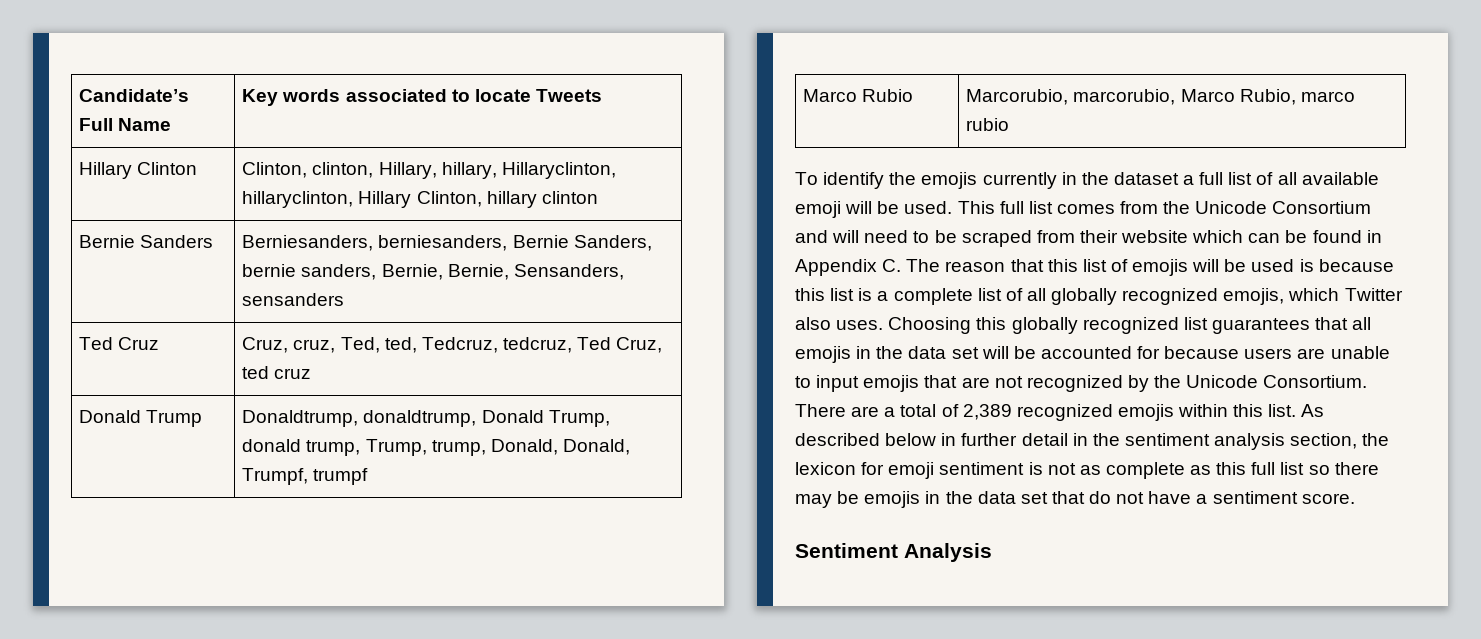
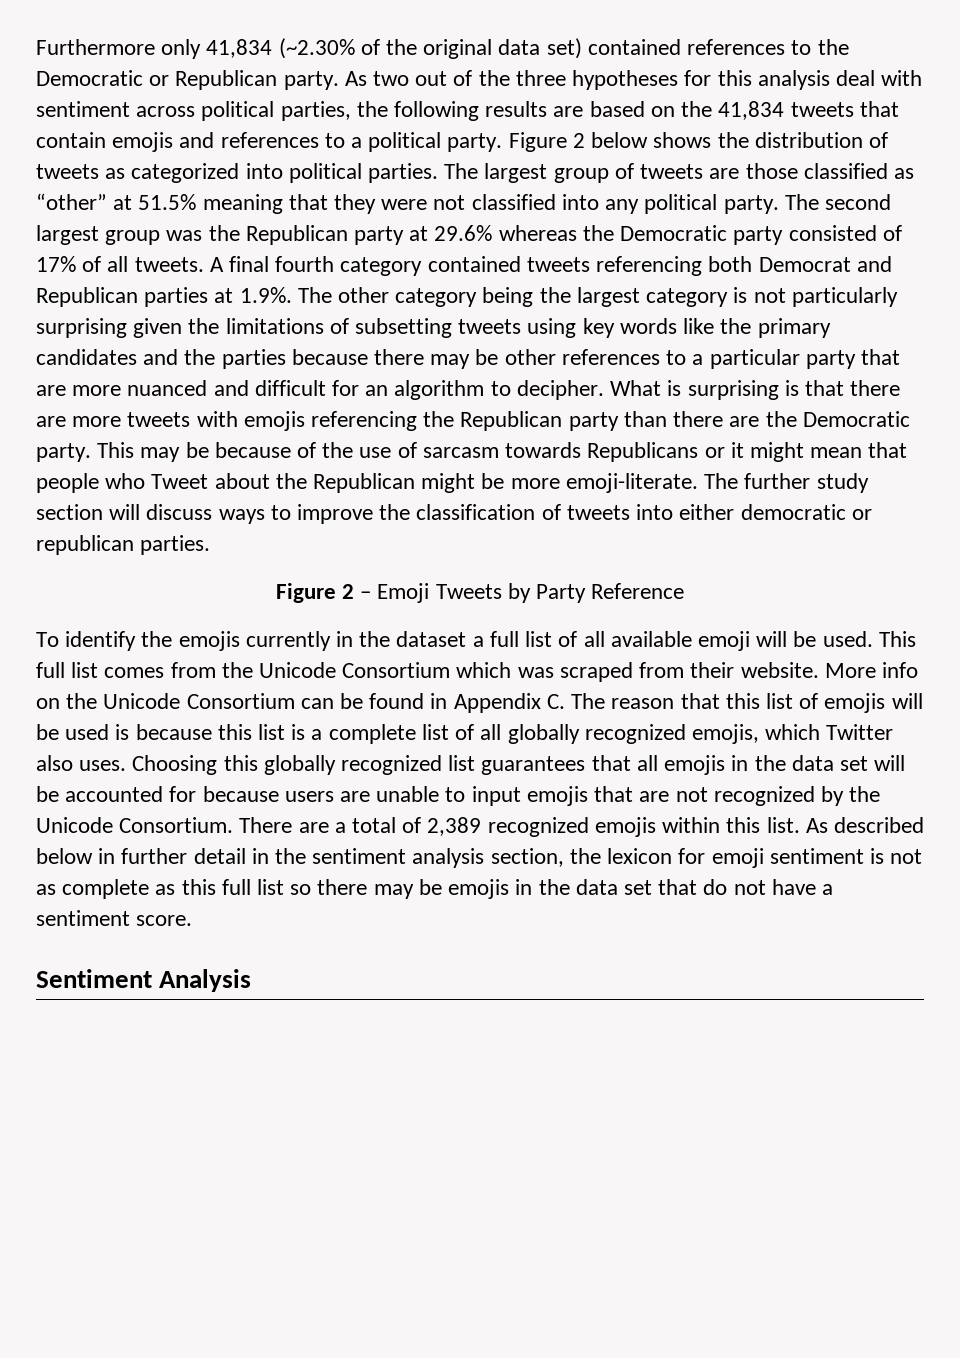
- Candidate’s Full Name | Key words associated to locate Tweets
- Hillary Clinton | Clinton, clinton, Hillary, hillary, Hillaryclinton, hillaryclinton, Hillary Clinton, hillary clinton
- Bernie Sanders | Berniesanders, berniesanders, Bernie Sanders, bernie sanders, Bernie, Bernie, Sensanders, sensanders
- Ted Cruz | Cruz, cruz, Ted, ted, Tedcruz, tedcruz, Ted Cruz, ted cruz
- Donald Trump | Donaldtrump, donaldtrump, Donald Trump, donald trump, Trump, trump, Donald, Donald, Trumpf, trumpf
- Marco Rubio | Marcorubio, marcorubio, Marco Rubio, marco rubio
+ Furthermore only 41,834 (~2.30% of the original data set) contained references to the Democratic or Republican party. As two out of the three hypotheses for this analysis deal with sentiment across political parties, the following results are based on the 41,834 tweets that contain emojis and references to a political party. Figure 2 below shows the distribution of tweets as categorized into political parties. The largest group of tweets are those classified as “other” at 51.5% meaning that they were not classified into any political party. The second largest group was the Republican party at 29.6% whereas the Democratic party consisted of 17% of all tweets. A final fourth category contained tweets referencing both Democrat and Republican parties at 1.9%. The other category being the largest category is not particularly surprising given the limitations of subsetting tweets using key words like the primary candidates and the parties because there may be other references to a particular party that are more nuanced and difficult for an algorithm to decipher. What is surprising is that there are more tweets with emojis referencing the Republican party than there are the Democratic party. This may be because of the use of sarcasm towards Republicans or it might mean that people who Tweet about the Republican might be more emoji-literate. The further study section will discuss ways to improve the classification of tweets into either democratic or republican parties.
+ Figure 2 – Emoji Tweets by Party Reference
- This full list comes from the Unicode Consortium and will need to be scraped from their website which can be found in Appendix C. The reason that this list of emojis will be used is because this list is a complete list of all globally recognized emojis, which Twitter also uses.
+ This full list comes from the Unicode Consortium which was scraped from their website. More info on the Unicode Consortium can be found in Appendix C. The reason that this list of emojis will be used is because this list is a complete list of all globally recognized emojis, which Twitter also uses.

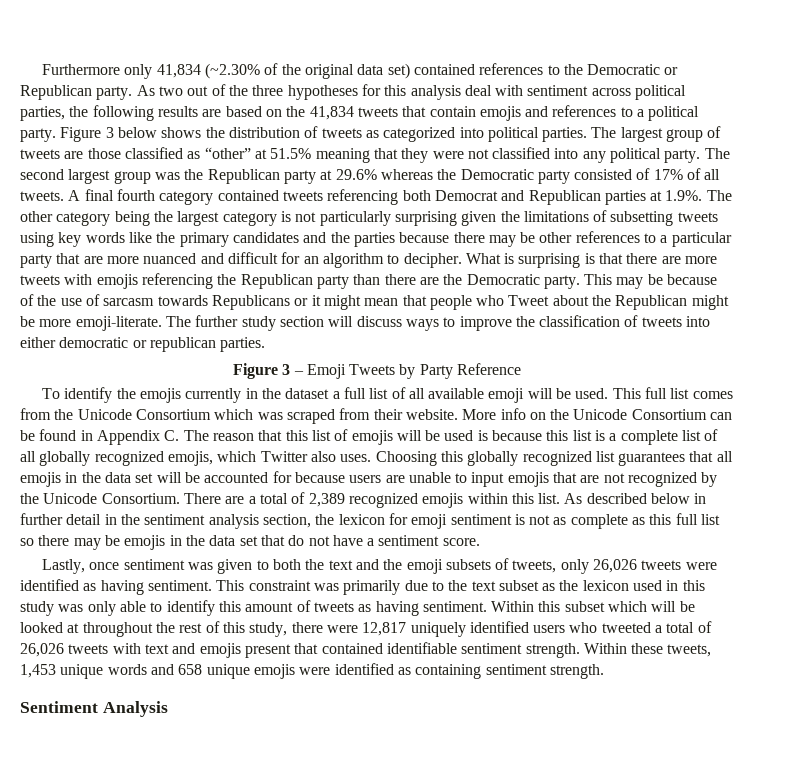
- Figure 2 below shows the distribution of tweets as categorized into political parties.
+ Figure 3 below shows the distribution of tweets as categorized into political parties.
- Figure 2 – Emoji Tweets by Party Reference
+ Figure 3 – Emoji Tweets by Party Reference
+ Lastly, once sentiment was given to both the text and the emoji subsets of tweets, only 26,026 tweets were identified as having sentiment. This constraint was primarily due to the text subset as the lexicon used in this study was only able to identify this amount of tweets as having sentiment. Within this subset which will be looked at throughout the rest of this study, there were 12,817 uniquely identified users who tweeted a total of 26,026 tweets with text and emojis present that contained identifiable sentiment strength. Within these tweets, 1,453 unique words and 658 unique emojis were identified as containing sentiment strength.

